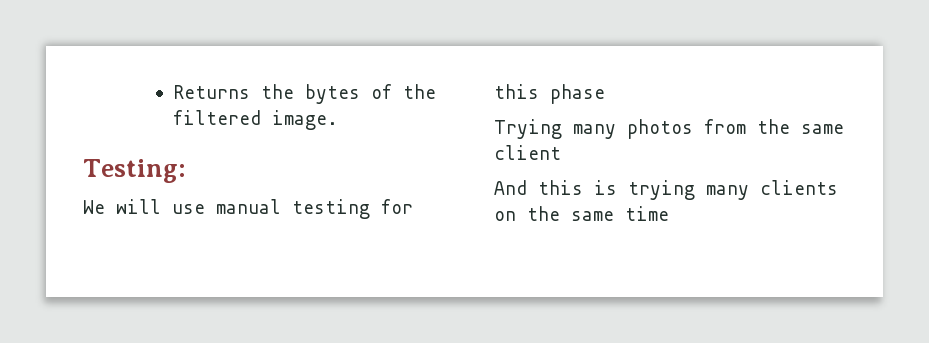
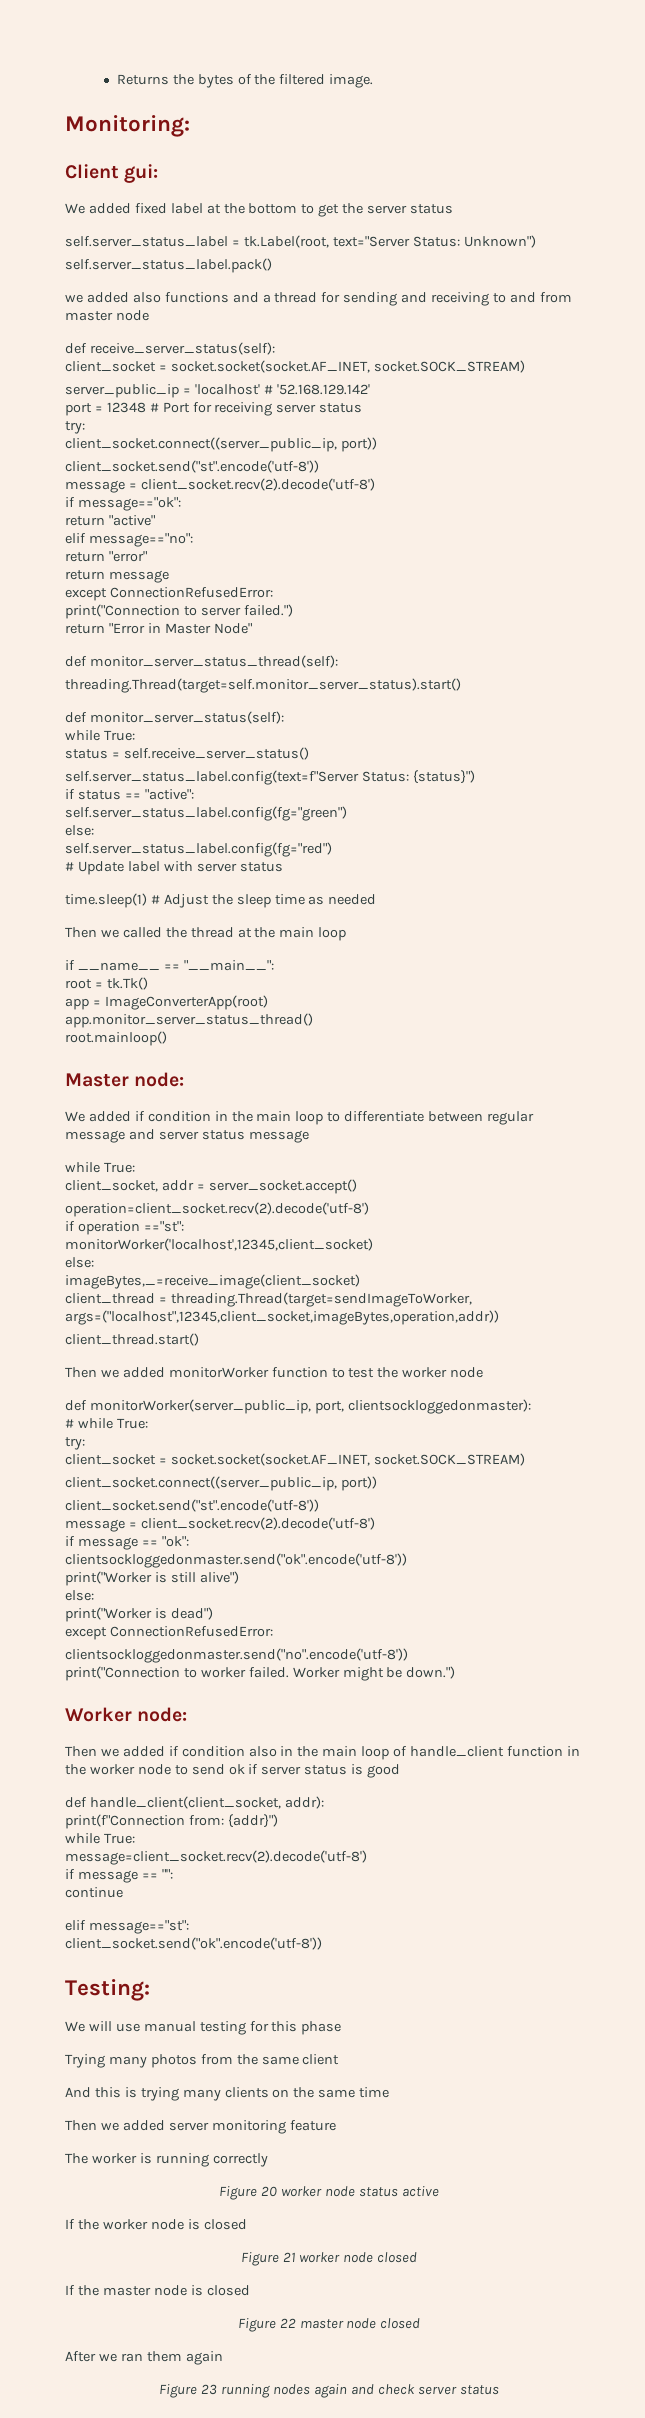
+ Monitoring:
+ Client gui:
+ We added fixed label at the bottom to get the server status
+ self.server_status_label = tk.Label(root, text="Server Status: Unknown")
+ self.server_status_label.pack()
+ we added also functions and a thread for sending and receiving to and from master node
+ def receive_server_status(self):
+ client_socket = socket.socket(socket.AF_INET, socket.SOCK_STREAM)
+ server_public_ip = 'localhost' # '52.168.129.142'
+ port = 12348 # Port for receiving server status
+ try:
+ client_socket.connect((server_public_ip, port))
+ client_socket.send("st".encode('utf-8'))
+ message = client_socket.recv(2).decode('utf-8')
+ if message=="ok":
+ return "active"
+ elif message=="no":
+ return "error"
+ return message
+ except ConnectionRefusedError:
+ print("Connection to server failed.")
+ return "Error in Master Node"
+ def monitor_server_status_thread(self):
+ threading.Thread(target=self.monitor_server_status).start()
+ def monitor_server_status(self):
+ while True:
+ status = self.receive_server_status()
+ self.server_status_label.config(text=f"Server Status: {status}")
+ if status == "active":
+ self.server_status_label.config(fg="green")
+ else:
+ self.server_status_label.config(fg="red")
+ # Update label with server status
+ time.sleep(1) # Adjust the sleep time as needed
+ Then we called the thread at the main loop
+ if __name__ == "__main__":
+ root = tk.Tk()
+ app = ImageConverterApp(root)
+ app.monitor_server_status_thread()
+ root.mainloop()
+ Master node:
+ We added if condition in the main loop to differentiate between regular message and server status message
+ while True:
+ client_socket, addr = server_socket.accept()
+ operation=client_socket.recv(2).decode('utf-8')
+ if operation =="st":
+ monitorWorker('localhost',12345,client_socket)
+ else:
+ imageBytes,_=receive_image(client_socket)
+ client_thread = threading.Thread(target=sendImageToWorker, args=("localhost",12345,client_socket,imageBytes,operation,addr))
+ client_thread.start()
+ Then we added monitorWorker function to test the worker node
+ def monitorWorker(server_public_ip, port, clientsockloggedonmaster):
+ # while True:
+ try:
+ client_socket = socket.socket(socket.AF_INET, socket.SOCK_STREAM)
+ client_socket.connect((server_public_ip, port))
+ client_socket.send("st".encode('utf-8'))
+ message = client_socket.recv(2).decode('utf-8')
+ if message == "ok":
+ clientsockloggedonmaster.send("ok".encode('utf-8'))
+ print("Worker is still alive")
+ else:
+ print("Worker is dead")
+ except ConnectionRefusedError:
+ clientsockloggedonmaster.send("no".encode('utf-8'))
+ print("Connection to worker failed. Worker might be down.")
+ Worker node:
+ Then we added if condition also in the main loop of handle_client function in the worker node to send ok if server status is good
+ def handle_client(client_socket, addr):
+ print(f"Connection from: {addr}")
+ while True:
+ message=client_socket.recv(2).decode('utf-8')
+ if message == "":
+ continue
+ elif message=="st":
+ client_socket.send("ok".encode('utf-8'))
+ Then we added server monitoring feature
+ The worker is running correctly
+ Figure 20 worker node status active
+ If the worker node is closed
+ Figure 21 worker node closed
+ If the master node is closed
+ Figure 22 master node closed
+ After we ran them again
+ Figure 23 running nodes again and check server status

